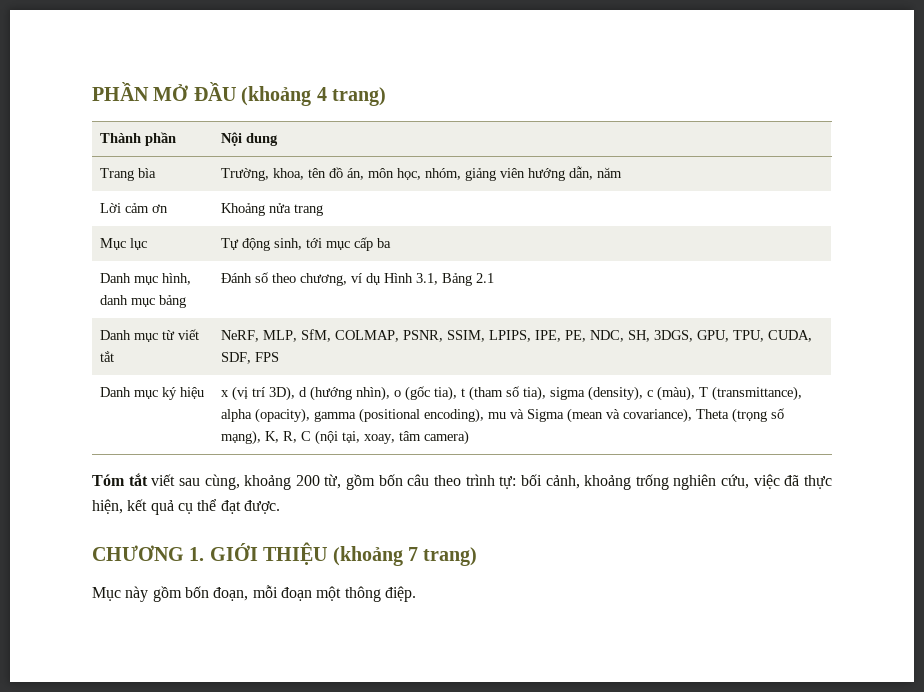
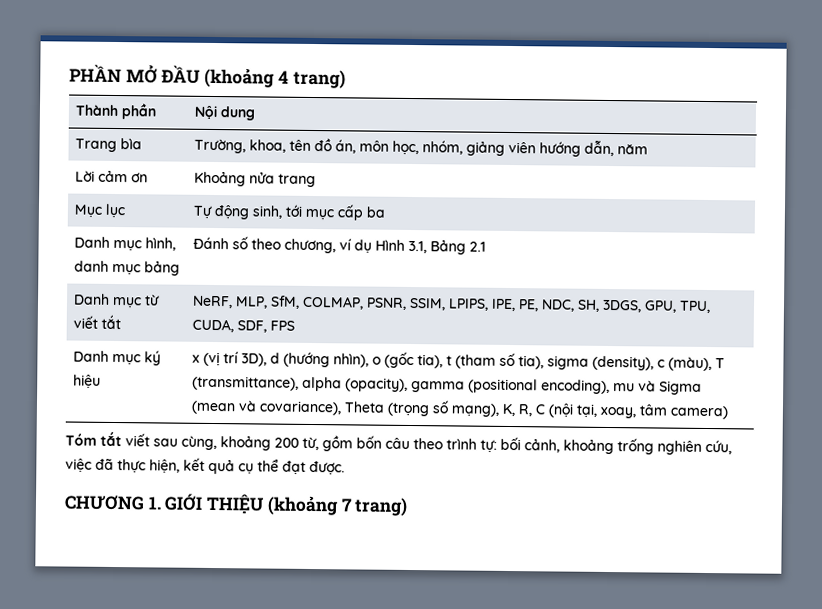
- Mục này gồm bốn đoạn, mỗi đoạn một thông điệp.

